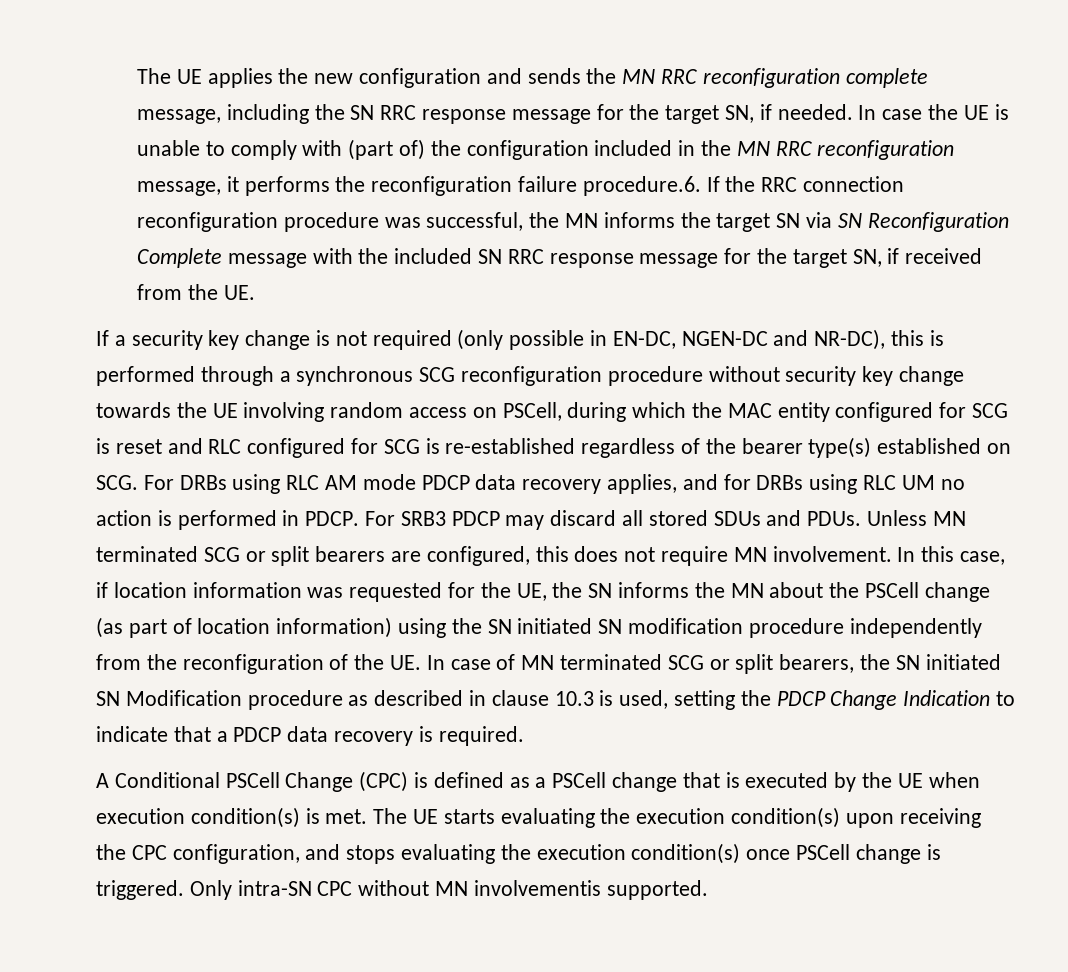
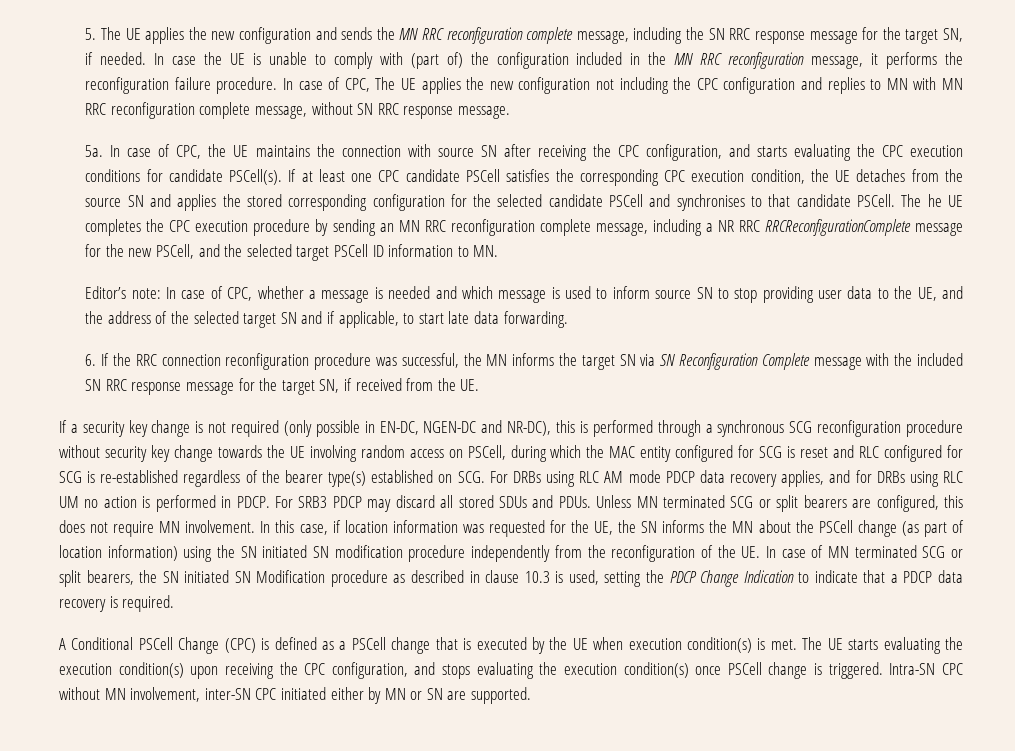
- The UE applies the new configuration and sends the MN RRC reconfiguration complete message, including the SN RRC response message for the target SN, if needed.
+ 5. The UE applies the new configuration and sends the MN RRC reconfiguration complete message, including the SN RRC response message for the target SN, if needed.
- In case the UE is unable to comply with (part of) the configuration included in the MN RRC reconfiguration message, it performs the reconfiguration failure procedure.6. If the RRC connection reconfiguration procedure was successful, the MN informs the target SN via SN Reconfiguration Complete message with the included SN RRC response message for the target SN, if received from the UE.
+ In case the UE is unable to comply with (part of) the configuration included in the MN RRC reconfiguration message, it performs the reconfiguration failure procedure. In case of CPC, The UE applies the new configuration not including the CPC configuration and replies to MN with MN RRC reconfiguration complete message, without SN RRC response message.
+ 5a. In case of CPC, the UE maintains the connection with source SN after receiving the CPC configuration, and starts evaluating the CPC execution conditions for candidate PSCell(s). If at least one CPC candidate PSCell satisfies the corresponding CPC execution condition, the UE detaches from the source SN and applies the stored corresponding configuration for the selected candidate PSCell and synchronises to that candidate PSCell. The he UE completes the CPC execution procedure by sending an MN RRC reconfiguration complete message, including a NR RRC RRCReconfigurationComplete message for the new PSCell, and the selected target PSCell ID information to MN.
+ Editor’s note: In case of CPC, whether a message is needed and which message is used to inform source SN to stop providing user data to the UE, and the address of the selected target SN and if applicable, to start late data forwarding.
+ 6. If the RRC connection reconfiguration procedure was successful, the MN informs the target SN via SN Reconfiguration Complete message with the included SN RRC response message for the target SN, if received from the UE.
- Only intra-SN CPC without MN involvementis supported.
+ Intra-SN CPC without MN involvement, inter-SN CPC initiated either by MN or SN are supported.

